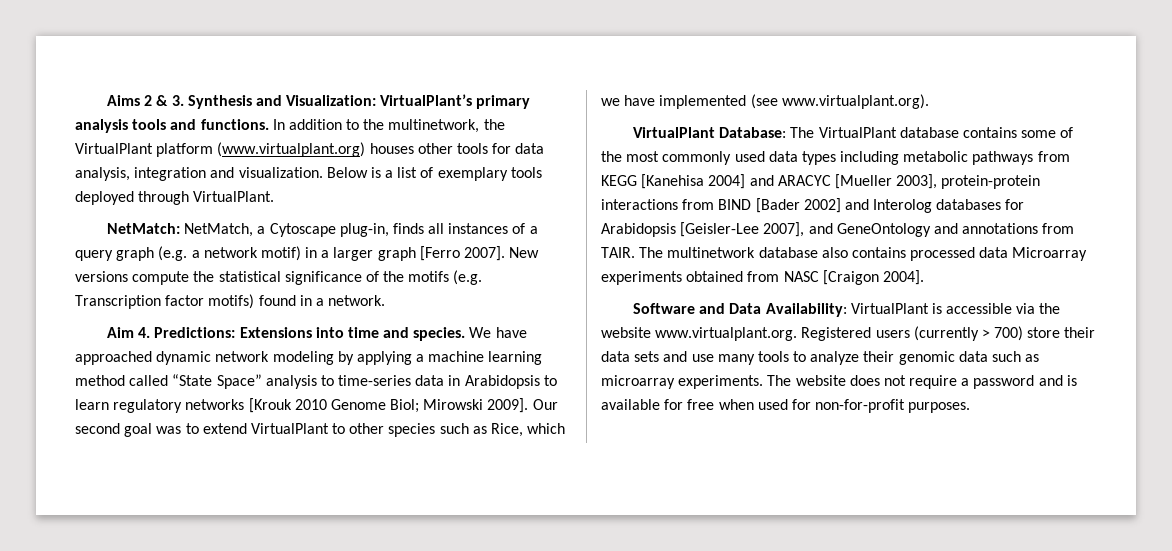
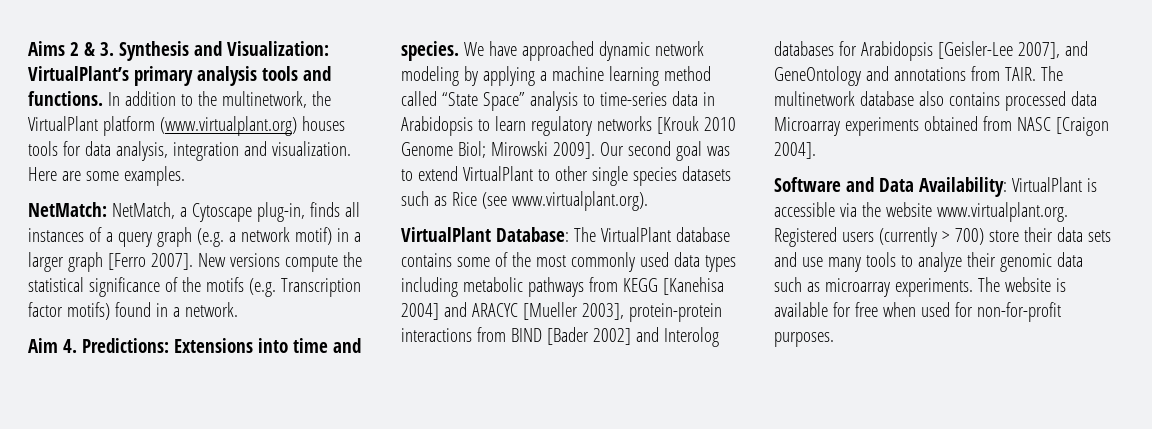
- In addition to the multinetwork, the VirtualPlant platform (www.virtualplant.org) houses other tools for data analysis, integration and visualization.
+ In addition to the multinetwork, the VirtualPlant platform (www.virtualplant.org) houses tools for data analysis, integration and visualization.
- Below is a list of exemplary tools deployed through VirtualPlant.
+ Here are some examples.
- Our second goal was to extend VirtualPlant to other species such as Rice, which we have implemented (see www.virtualplant.org).
+ Our second goal was to extend VirtualPlant to other single species datasets such as Rice (see www.virtualplant.org).
- The website does not require a password and is available for free when used for non-for-profit purposes.
+ The website is available for free when used for non-for-profit purposes.

